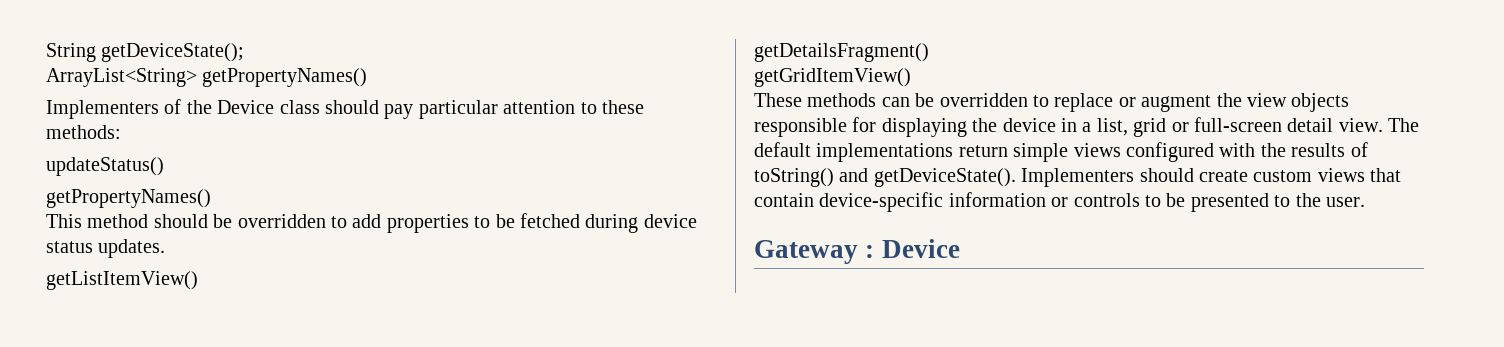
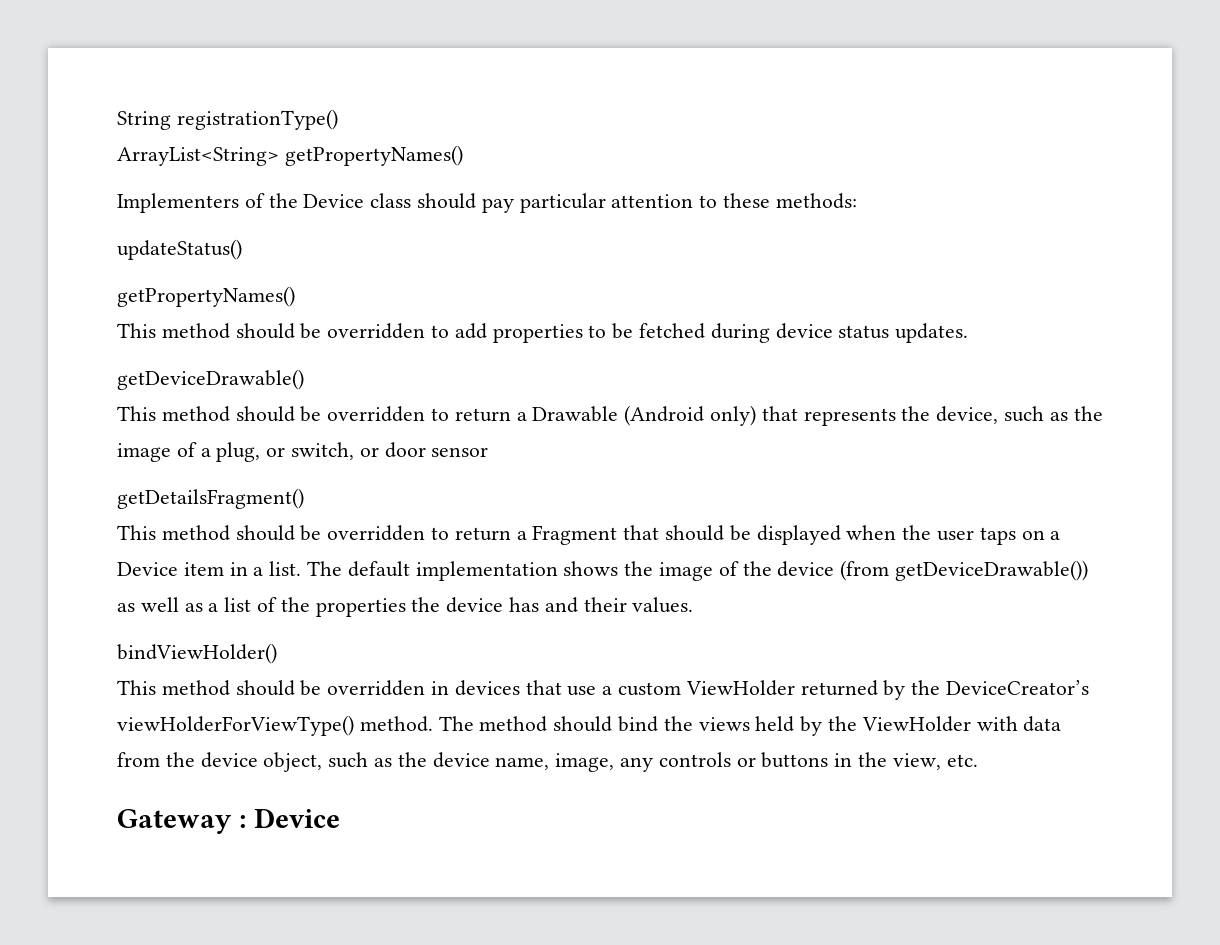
- String getDeviceState();
+ String registrationType()
- getListItemView()
+ getDeviceDrawable()
+ This method should be overridden to return a Drawable (Android only) that represents the device, such as the image of a plug, or switch, or door sensor
  getDetailsFragment()
- getGridItemView()
- These methods can be overridden to replace or augment the view objects responsible for displaying the device in a list, grid or full-screen detail view. The default implementations return simple views configured with the results of toString() and getDeviceState(). Implementers should create custom views that contain device-specific information or controls to be presented to the user.
+ This method should be overridden to return a Fragment that should be displayed when the user taps on a Device item in a list. The default implementation shows the image of the device (from getDeviceDrawable()) as well as a list of the properties the device has and their values.
+ bindViewHolder()
+ This method should be overridden in devices that use a custom ViewHolder returned by the DeviceCreator’s viewHolderForViewType() method. The method should bind the views held by the ViewHolder with data from the device object, such as the device name, image, any controls or buttons in the view, etc.

